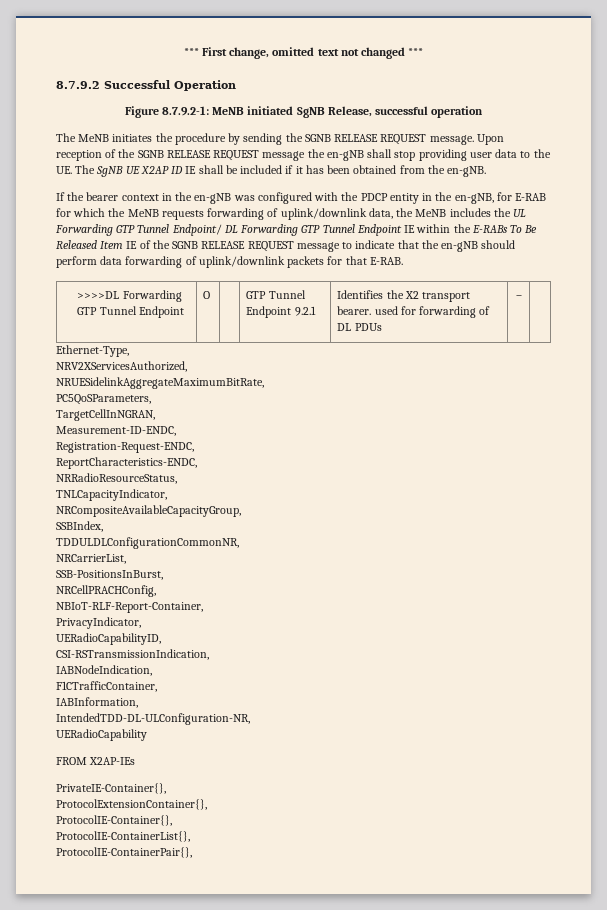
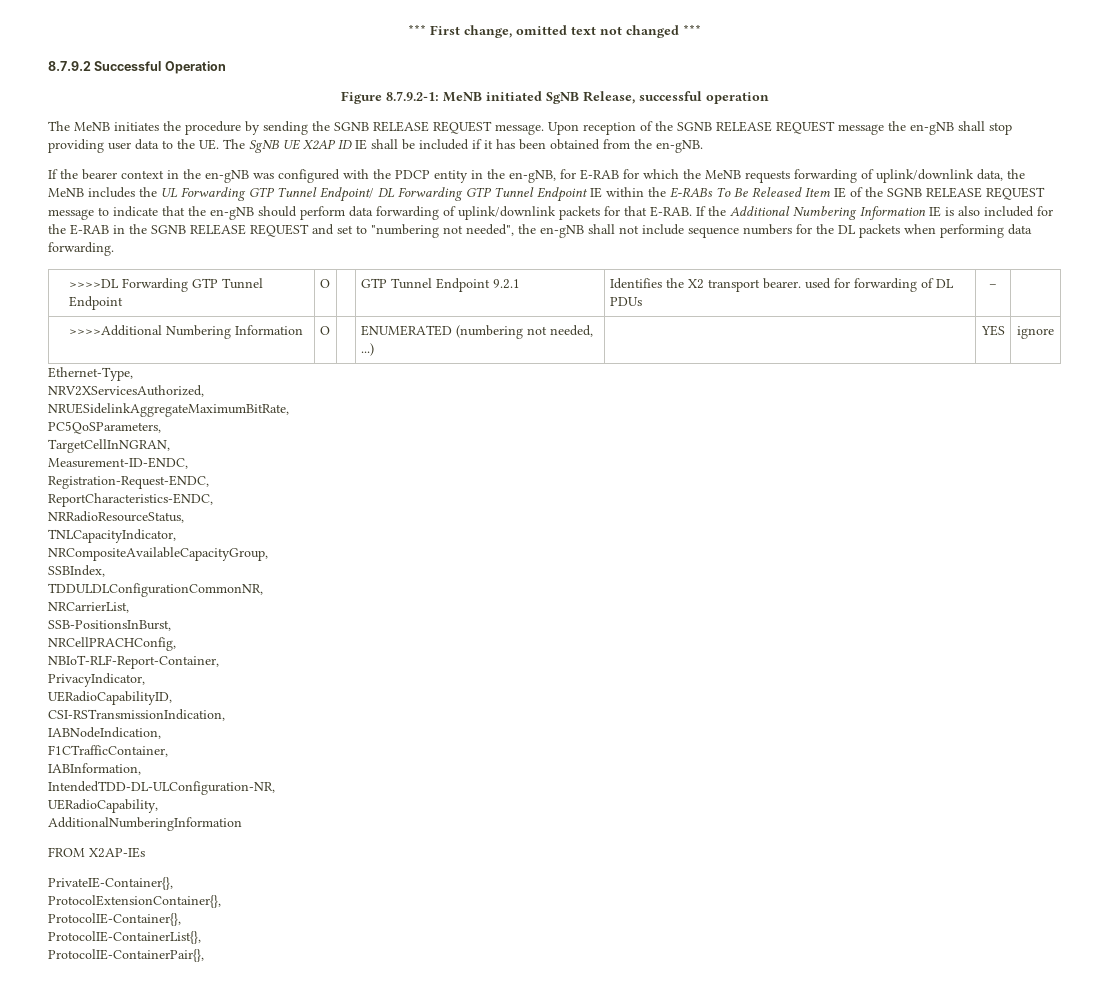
+ If the Additional Numbering Information IE is also included for the E-RAB in the SGNB RELEASE REQUEST and set to "numbering not needed", the en-gNB shall not include sequence numbers for the DL packets when performing data forwarding.
+ >>>>Additional Numbering Information | O | | ENUMERATED (numbering not needed, ...) | | YES | ignore
- UERadioCapability
+ UERadioCapability,
+ AdditionalNumberingInformation

